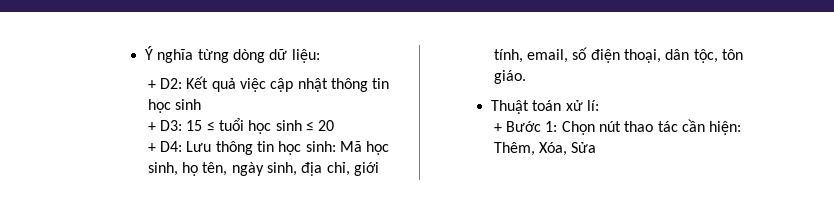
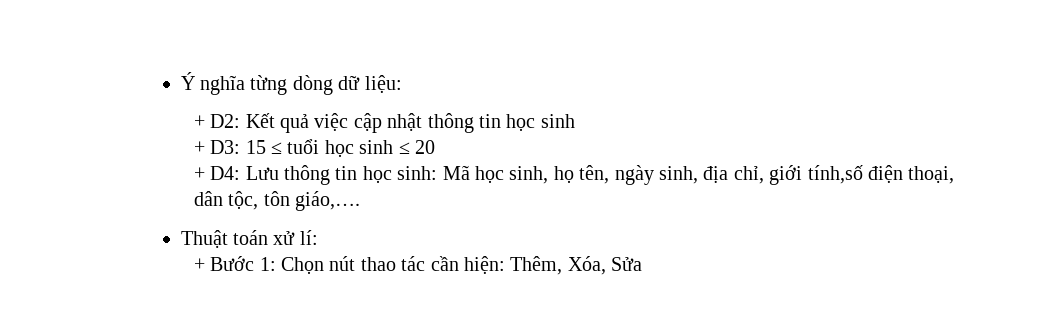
- + D4: Lưu thông tin học sinh: Mã học sinh, họ tên, ngày sinh, địa chỉ, giới tính, email, số điện thoại, dân tộc, tôn giáo.
+ + D4: Lưu thông tin học sinh: Mã học sinh, họ tên, ngày sinh, địa chỉ, giới tính,số điện thoại, dân tộc, tôn giáo,….

